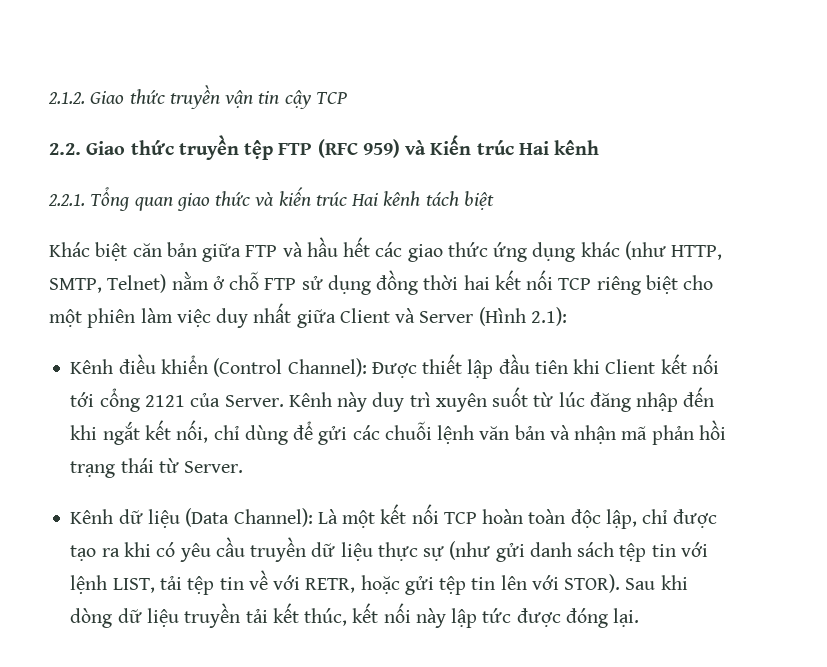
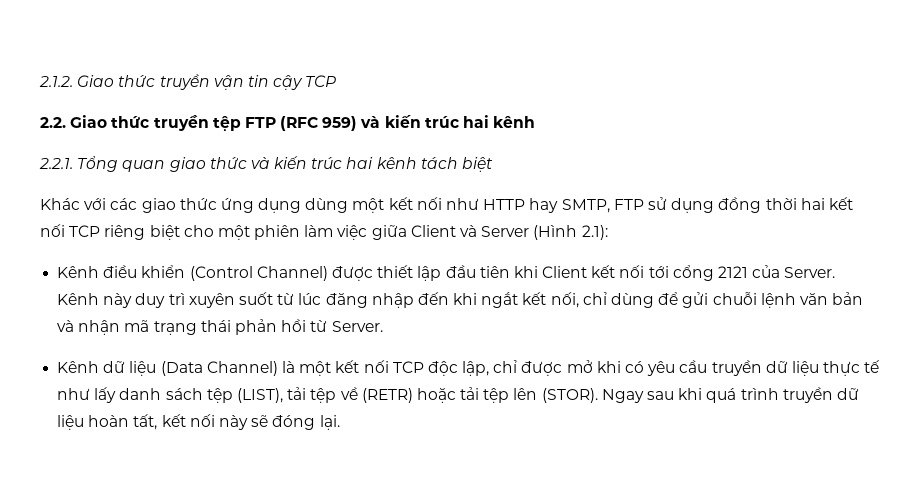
- 2.2. Giao thức truyền tệp FTP (RFC 959) và Kiến trúc Hai kênh
+ 2.2. Giao thức truyền tệp FTP (RFC 959) và kiến trúc hai kênh
- 2.2.1. Tổng quan giao thức và kiến trúc Hai kênh tách biệt
+ 2.2.1. Tổng quan giao thức và kiến trúc hai kênh tách biệt
- Khác biệt căn bản giữa FTP và hầu hết các giao thức ứng dụng khác (như HTTP, SMTP, Telnet) nằm ở chỗ FTP sử dụng đồng thời hai kết nối TCP riêng biệt cho một phiên làm việc duy nhất giữa Client và Server (Hình 2.1):
+ Khác với các giao thức ứng dụng dùng một kết nối như HTTP hay SMTP, FTP sử dụng đồng thời hai kết nối TCP riêng biệt cho một phiên làm việc giữa Client và Server (Hình 2.1):
- Kênh điều khiển (Control Channel): Được thiết lập đầu tiên khi Client kết nối tới cổng 2121 của Server.
+ Kênh điều khiển (Control Channel) được thiết lập đầu tiên khi Client kết nối tới cổng 2121 của Server.
- Kênh này duy trì xuyên suốt từ lúc đăng nhập đến khi ngắt kết nối, chỉ dùng để gửi các chuỗi lệnh văn bản và nhận mã phản hồi trạng thái từ Server.
+ Kênh này duy trì xuyên suốt từ lúc đăng nhập đến khi ngắt kết nối, chỉ dùng để gửi chuỗi lệnh văn bản và nhận mã trạng thái phản hồi từ Server.
- Kênh dữ liệu (Data Channel): Là một kết nối TCP hoàn toàn độc lập, chỉ được tạo ra khi có yêu cầu truyền dữ liệu thực sự (như gửi danh sách tệp tin với lệnh LIST, tải tệp tin về với RETR, hoặc gửi tệp tin lên với STOR). Sau khi dòng dữ liệu truyền tải kết thúc, kết nối này lập tức được đóng lại.
+ Kênh dữ liệu (Data Channel) là một kết nối TCP độc lập, chỉ được mở khi có yêu cầu truyền dữ liệu thực tế như lấy danh sách tệp (LIST), tải tệp về (RETR) hoặc tải tệp lên (STOR). Ngay sau khi quá trình truyền dữ liệu hoàn tất, kết nối này sẽ đóng lại.

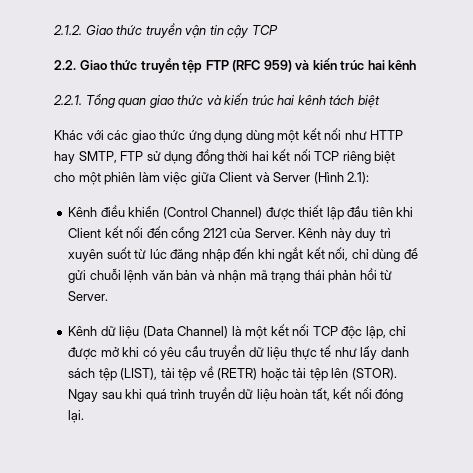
- Kênh điều khiển (Control Channel) được thiết lập đầu tiên khi Client kết nối tới cổng 2121 của Server.
+ Kênh điều khiển (Control Channel) được thiết lập đầu tiên khi Client kết nối đến cổng 2121 của Server.
- Ngay sau khi quá trình truyền dữ liệu hoàn tất, kết nối này sẽ đóng lại.
+ Ngay sau khi quá trình truyền dữ liệu hoàn tất, kết nối đóng lại.

